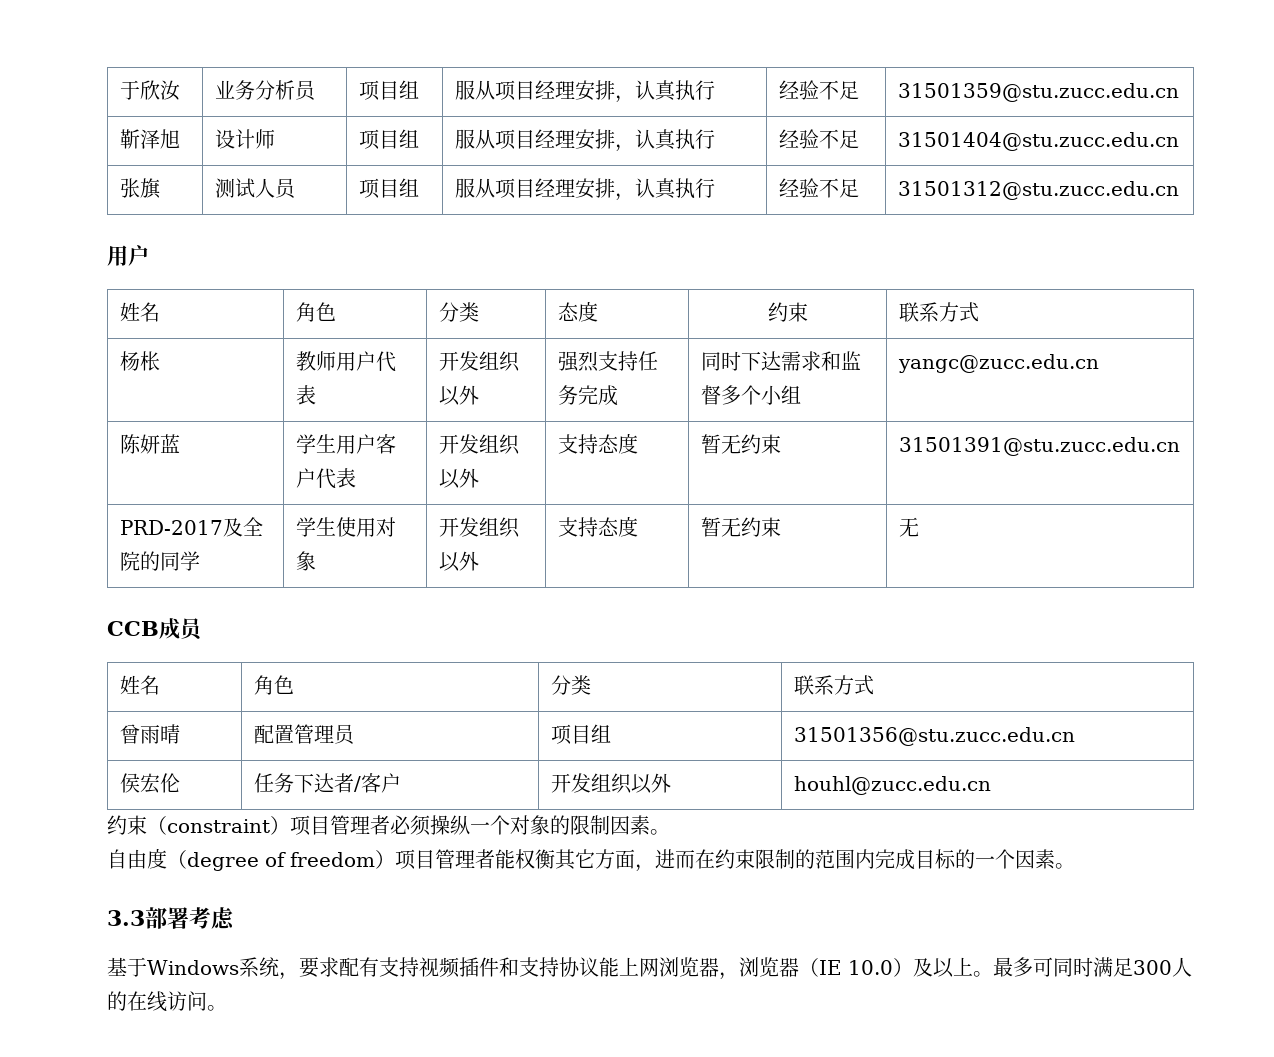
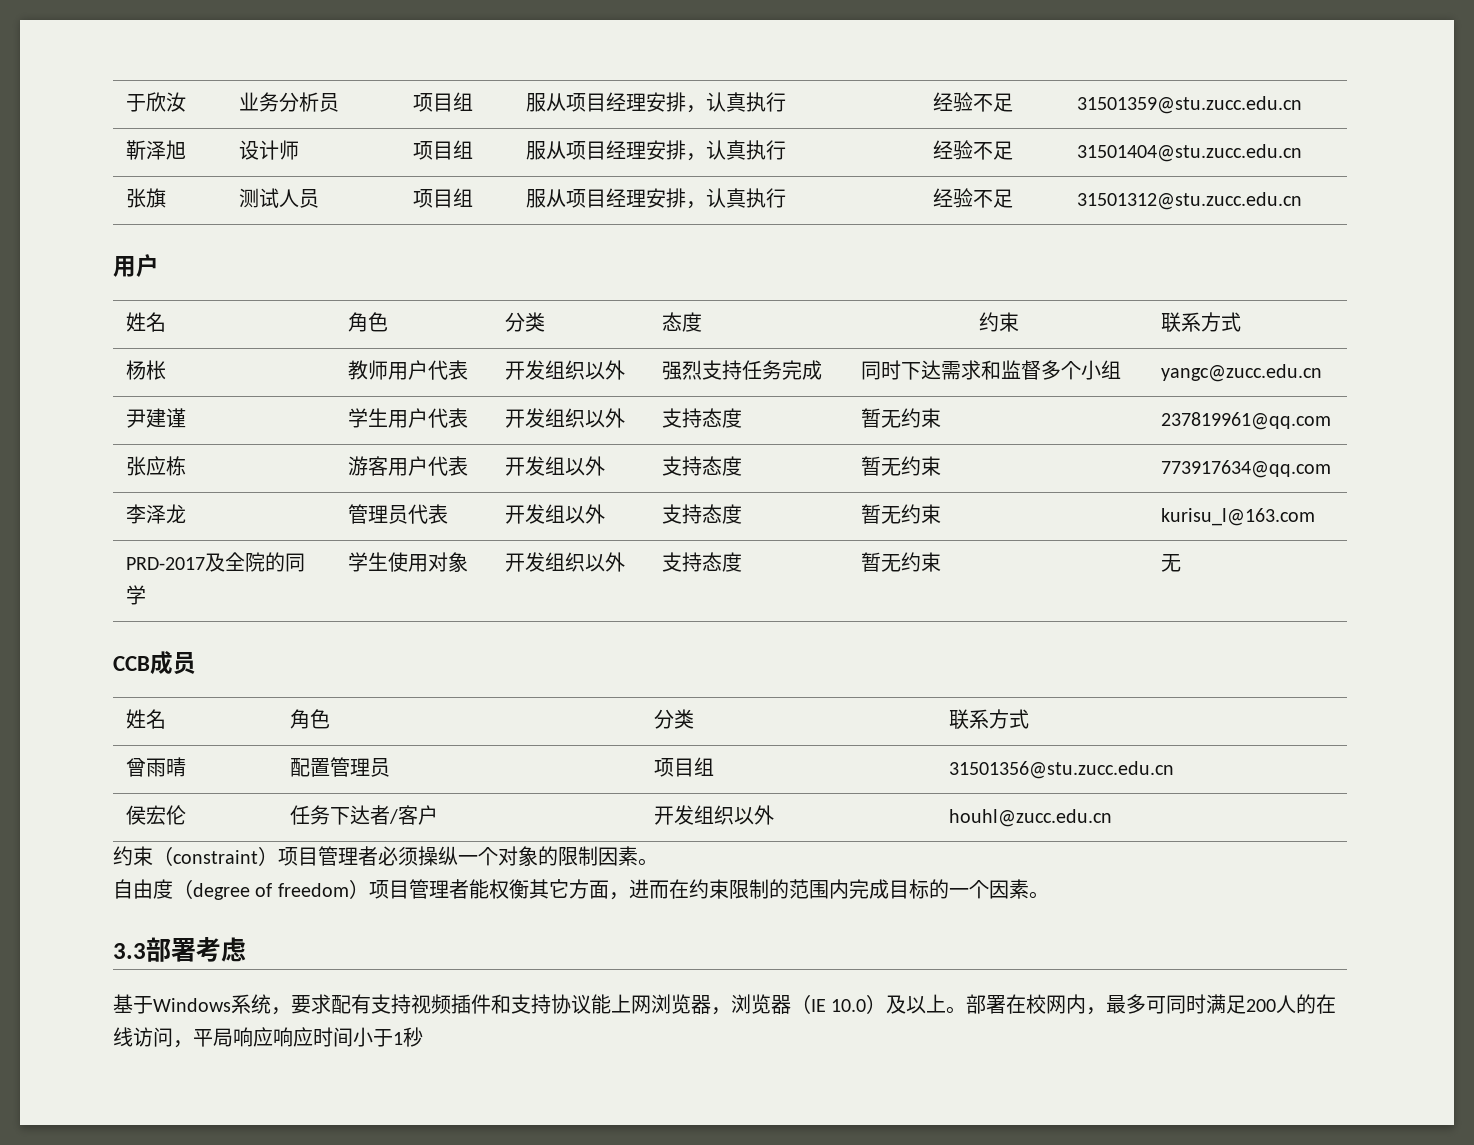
- 陈妍蓝 | 学生用户客户代表 | 开发组织以外 | 支持态度 | 暂无约束 | 31501391@stu.zucc.edu.cn
+ 尹建谨 | 学生用户代表 | 开发组织以外 | 支持态度 | 暂无约束 | 237819961@qq.com
+ 张应栋 | 游客用户代表 | 开发组以外 | 支持态度 | 暂无约束 | 773917634@qq.com
+ 李泽龙 | 管理员代表 | 开发组以外 | 支持态度 | 暂无约束 | kurisu_l@163.com
- 最多可同时满足300人的在线访问。
+ 部署在校网内，最多可同时满足200人的在线访问，平局响应响应时间小于1秒

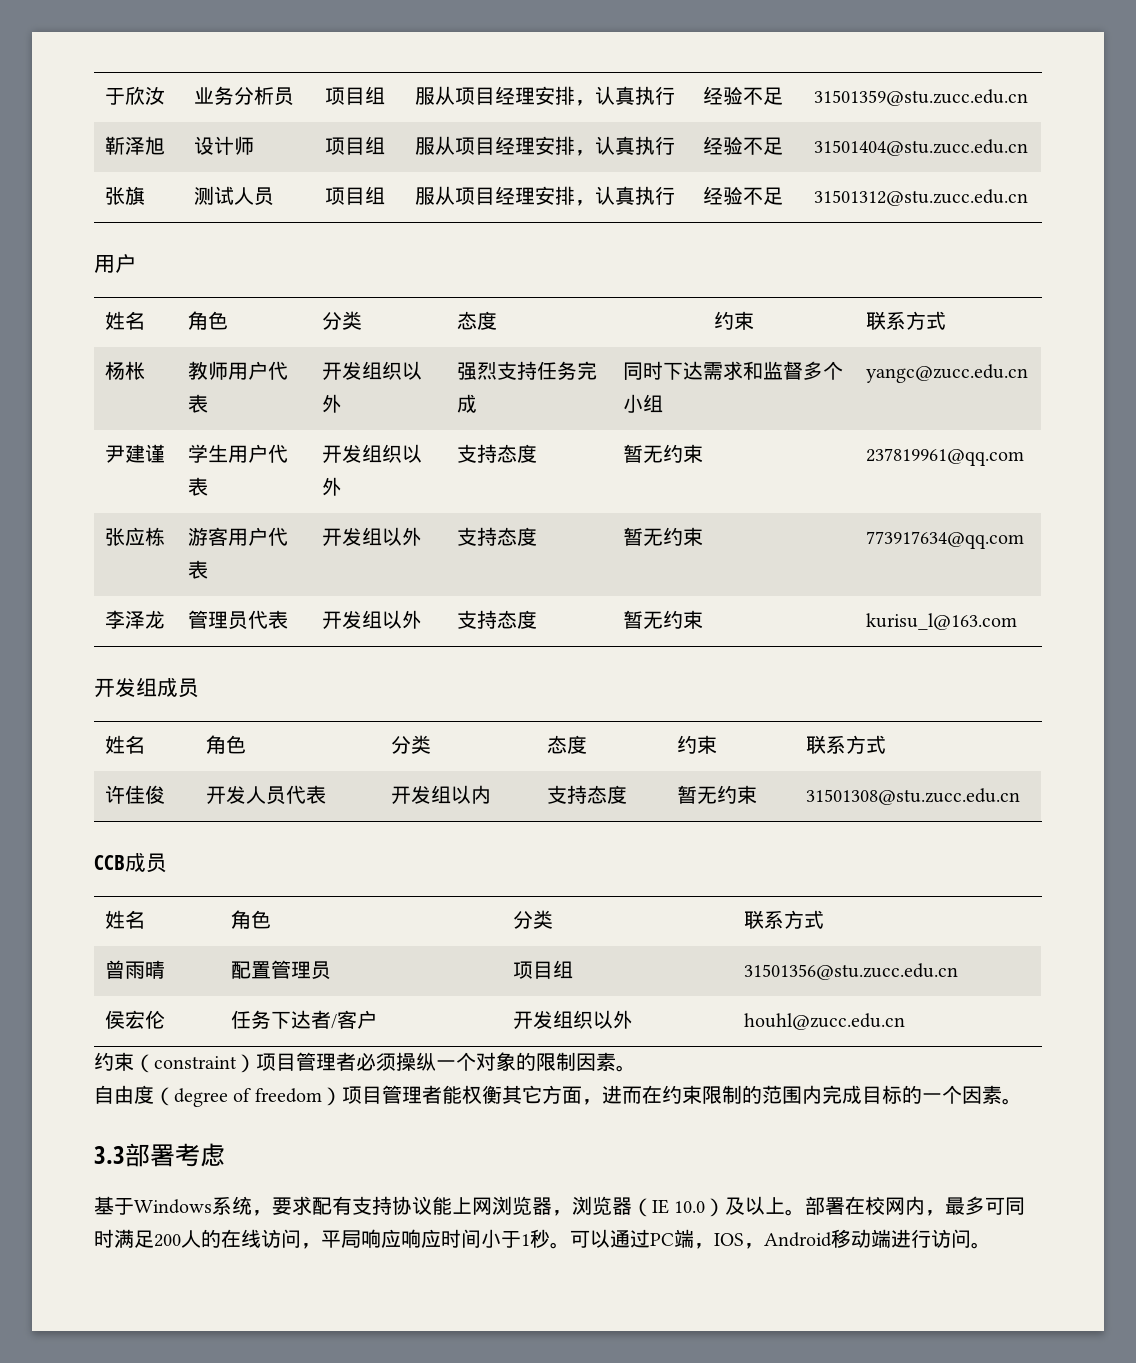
- PRD-2017及全院的同学 | 学生使用对象 | 开发组织以外 | 支持态度 | 暂无约束 | 无
+ 开发组成员
+ 姓名 | 角色 | 分类 | 态度 | 约束 | 联系方式
+ 许佳俊 | 开发人员代表 | 开发组以内 | 支持态度 | 暂无约束 | 31501308@stu.zucc.edu.cn
- 基于Windows系统，要求配有支持视频插件和支持协议能上网浏览器，浏览器（IE 10.0）及以上。
+ 基于Windows系统，要求配有支持协议能上网浏览器，浏览器（IE 10.0）及以上。
- 部署在校网内，最多可同时满足200人的在线访问，平局响应响应时间小于1秒
+ 部署在校网内，最多可同时满足200人的在线访问，平局响应响应时间小于1秒。可以通过PC端，IOS，Android移动端进行访问。

